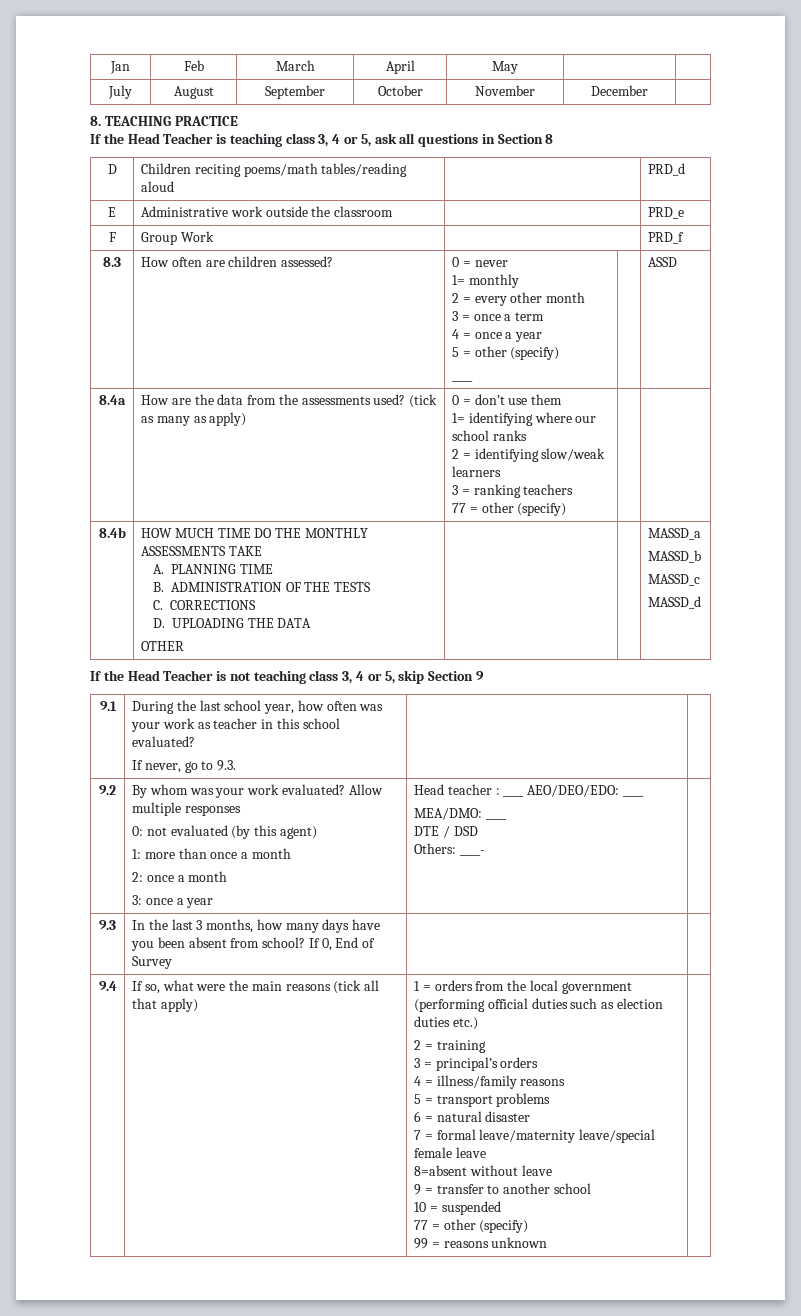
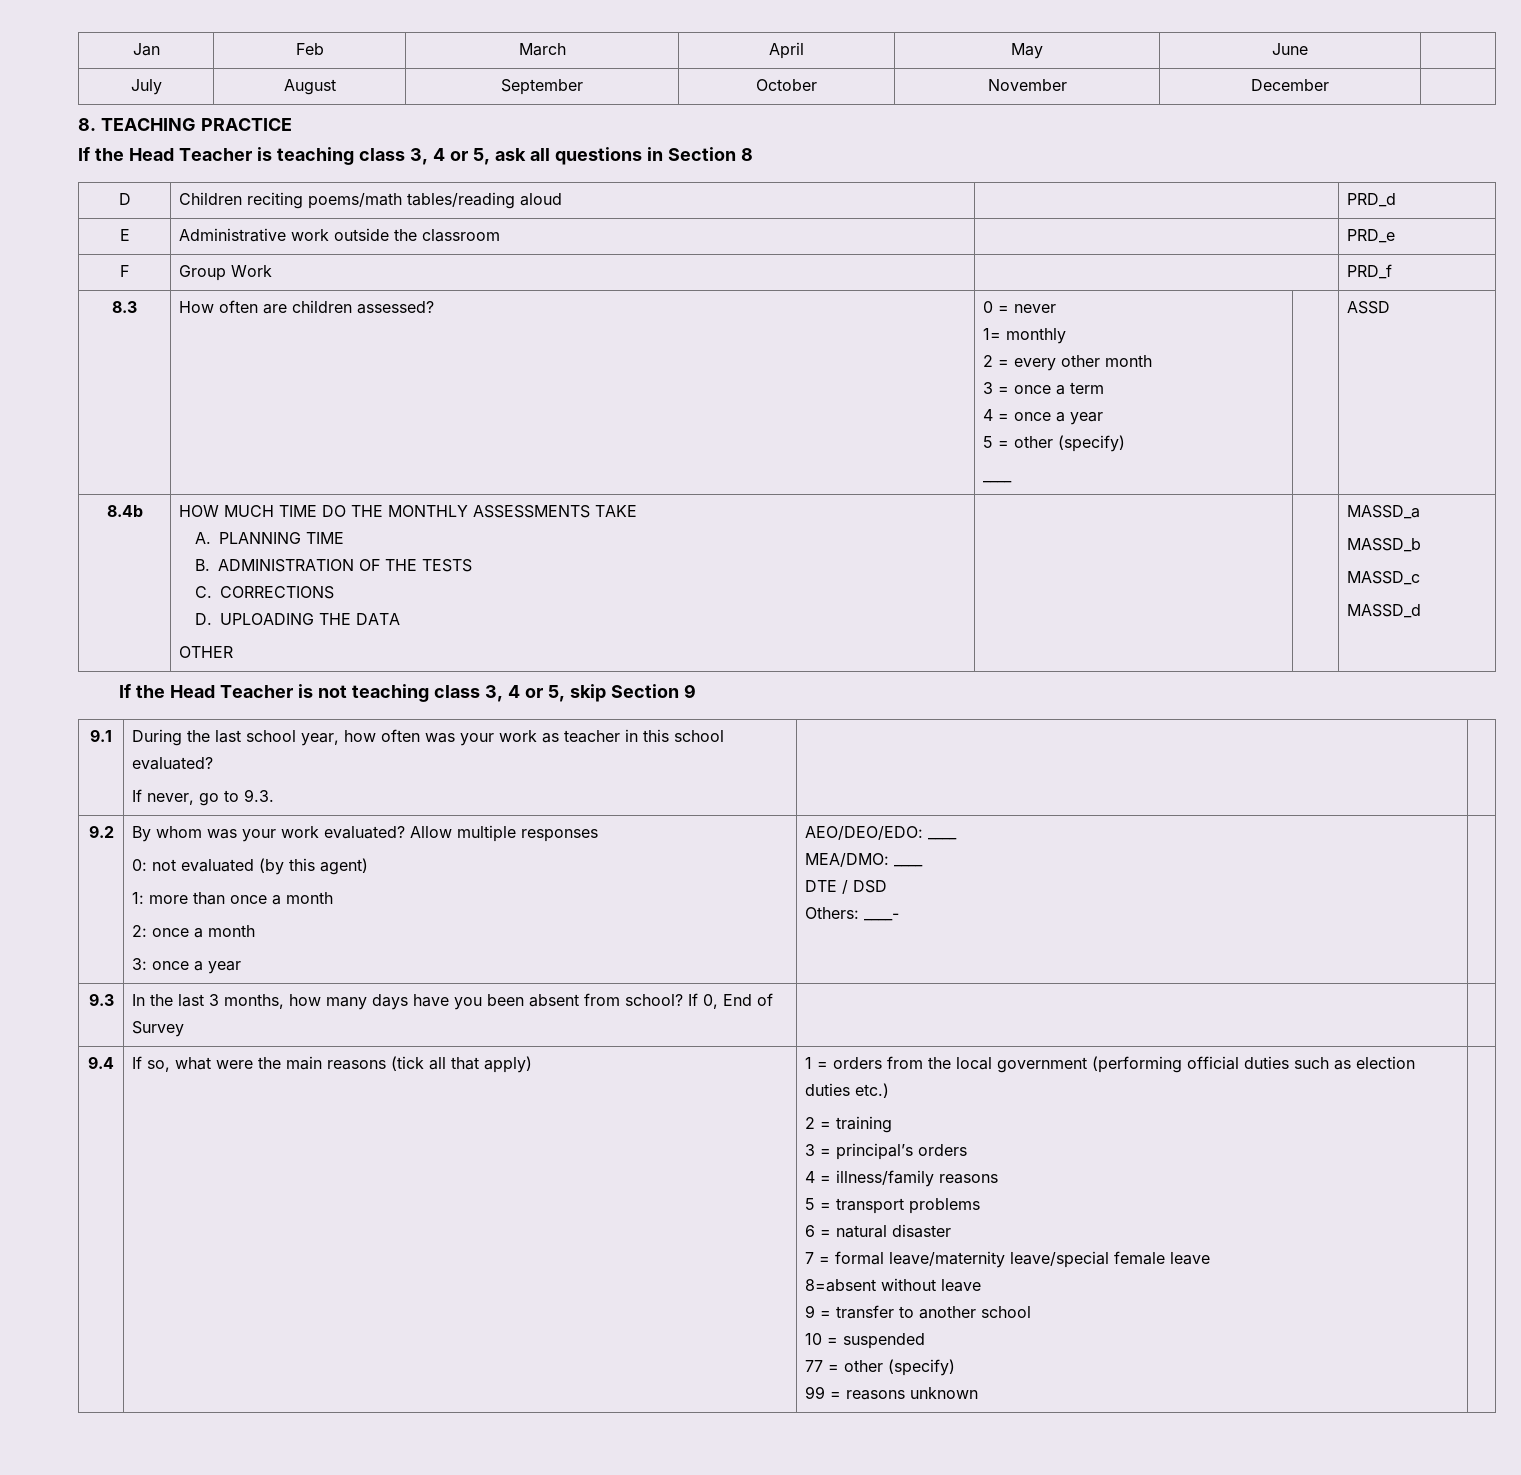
- Jan | Feb | March | April | May | |
+ Jan | Feb | March | April | May | June |
- 8.4a | How are the data from the assessments used? (tick as many as apply) | 0 = don’t use them
- 1= identifying where our school ranks
- 2 = identifying slow/weak learners
- 3 = ranking teachers
- 77 = other (specify) | |
- Head teacher : ____ AEO/DEO/EDO: ____
+ AEO/DEO/EDO: ____

